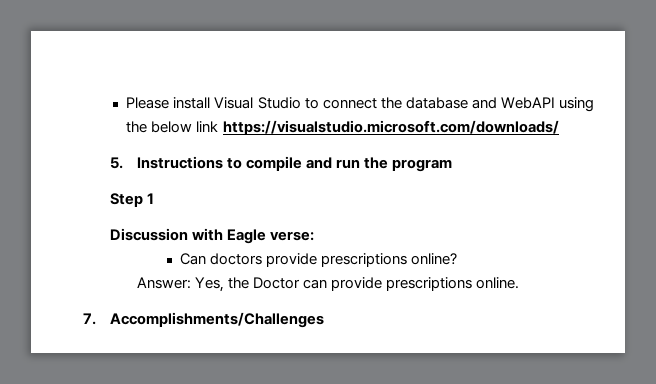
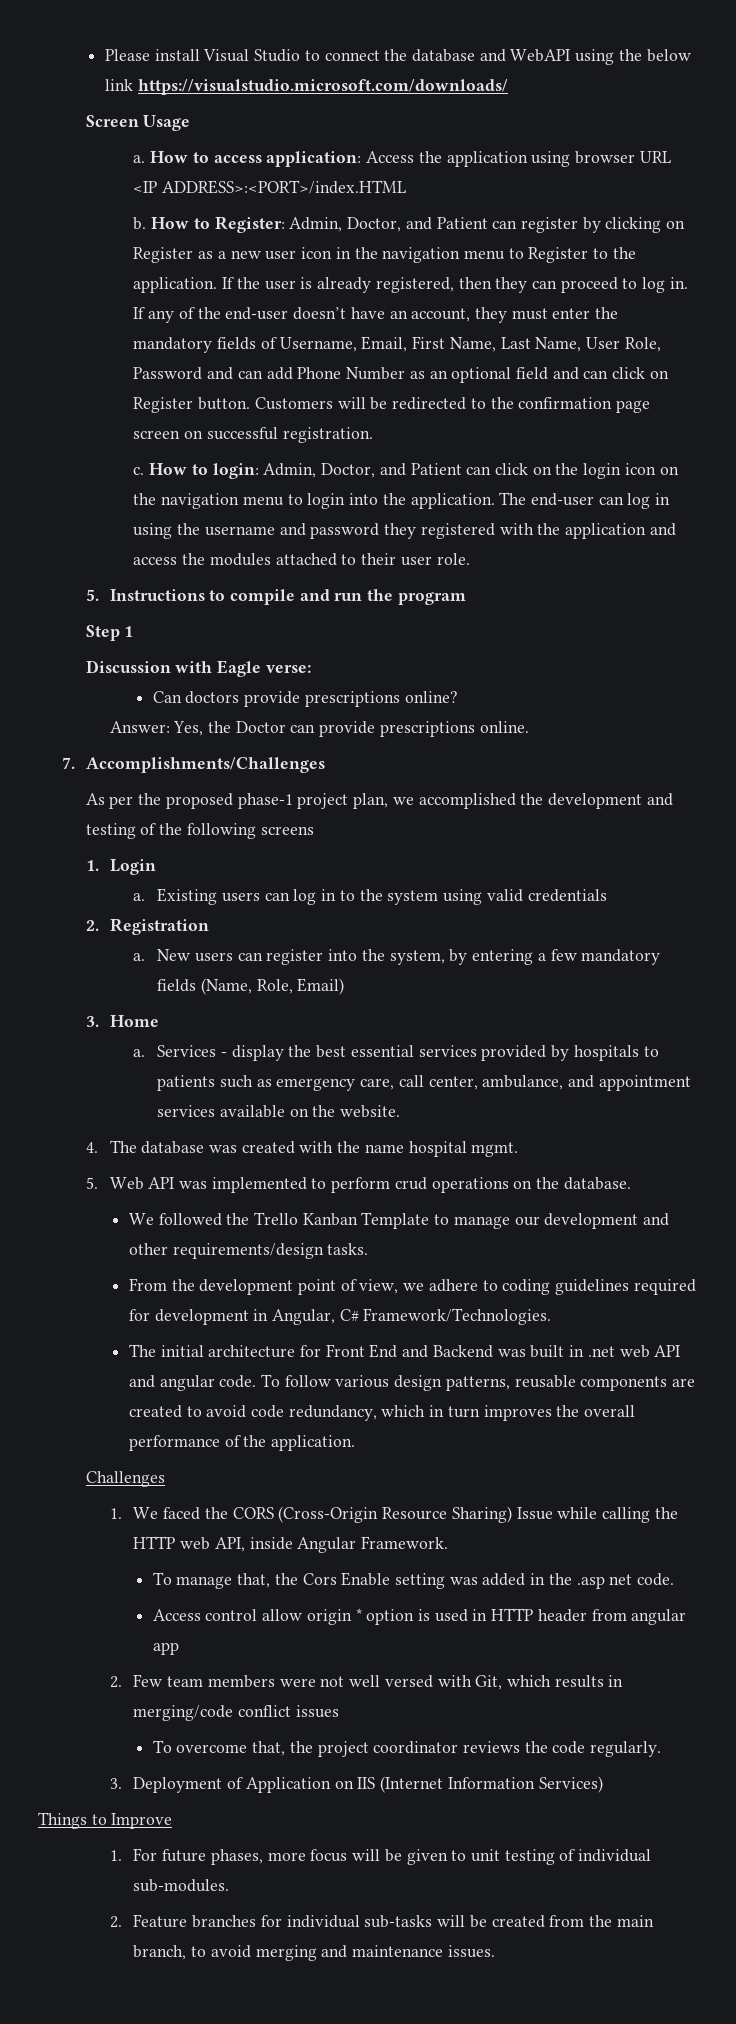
+ Screen Usage
+ a. How to access application: Access the application using browser URL <IP ADDRESS>:<PORT>/index.HTML
+ b. How to Register: Admin, Doctor, and Patient can register by clicking on Register as a new user icon in the navigation menu to Register to the application. If the user is already registered, then they can proceed to log in. If any of the end-user doesn’t have an account, they must enter the mandatory fields of Username, Email, First Name, Last Name, User Role, Password and can add Phone Number as an optional field and can click on Register button. Customers will be redirected to the confirmation page screen on successful registration.
+ c. How to login: Admin, Doctor, and Patient can click on the login icon on the navigation menu to login into the application. The end-user can log in using the username and password they registered with the application and access the modules attached to their user role.
+ As per the proposed phase-1 project plan, we accomplished the development and testing of the following screens
+ 1. Login
+ a. Existing users can log in to the system using valid credentials
+ 2. Registration
+ a. New users can register into the system, by entering a few mandatory fields (Name, Role, Email)
+ 3. Home
+ a. Services - display the best essential services provided by hospitals to patients such as emergency care, call center, ambulance, and appointment services available on the website.
+ 4. The database was created with the name hospital mgmt.
+ 5. Web API was implemented to perform crud operations on the database.
+ We followed the Trello Kanban Template to manage our development and other requirements/design tasks.
+ From the development point of view, we adhere to coding guidelines required for development in Angular, C# Framework/Technologies.
+ The initial architecture for Front End and Backend was built in .net web API and angular code. To follow various design patterns, reusable components are created to avoid code redundancy, which in turn improves the overall performance of the application.
+ Challenges
+ 1. We faced the CORS (Cross-Origin Resource Sharing) Issue while calling the HTTP web API, inside Angular Framework.
+ To manage that, the Cors Enable setting was added in the .asp net code.
+ Access control allow origin * option is used in HTTP header from angular app
+ 2. Few team members were not well versed with Git, which results in merging/code conflict issues
+ To overcome that, the project coordinator reviews the code regularly.
+ 3. Deployment of Application on IIS (Internet Information Services)
+ Things to Improve
+ 1. For future phases, more focus will be given to unit testing of individual sub-modules.
+ 2. Feature branches for individual sub-tasks will be created from the main branch, to avoid merging and maintenance issues.

